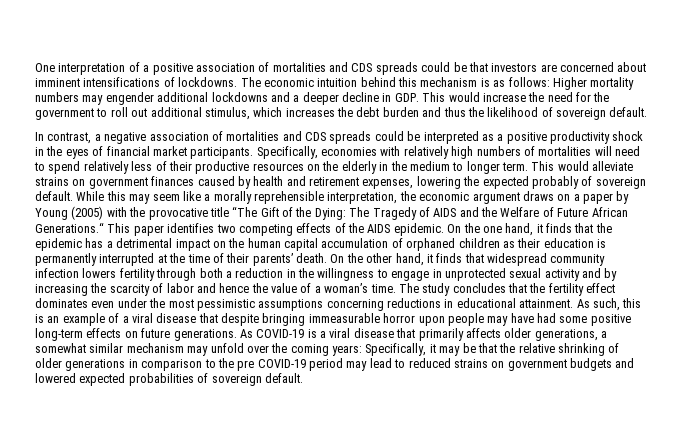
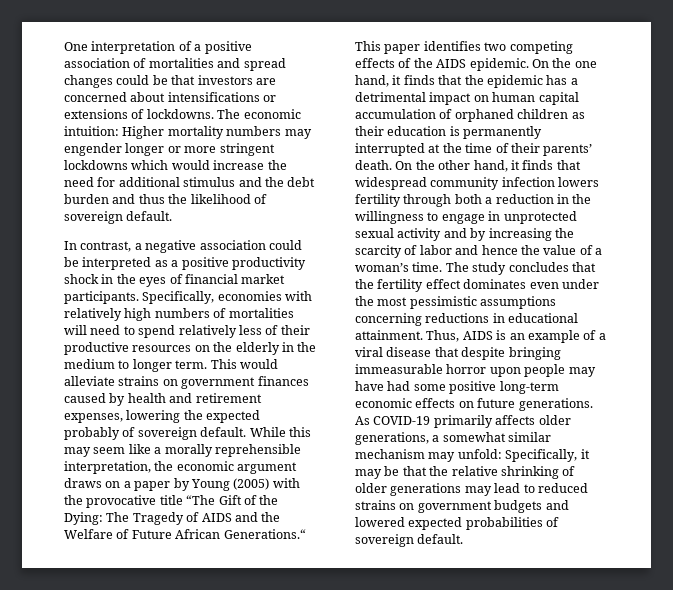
- One interpretation of a positive association of mortalities and CDS spreads could be that investors are concerned about imminent intensifications of lockdowns.
+ One interpretation of a positive association of mortalities and spread changes could be that investors are concerned about intensifications or extensions of lockdowns.
- The economic intuition behind this mechanism is as follows: Higher mortality numbers may engender additional lockdowns and a deeper decline in GDP. This would increase the need for the government to roll out additional stimulus, which increases the debt burden and thus the likelihood of sovereign default.
+ The economic intuition: Higher mortality numbers may engender longer or more stringent lockdowns which would increase the need for additional stimulus and the debt burden and thus the likelihood of sovereign default.
- In contrast, a negative association of mortalities and CDS spreads could be interpreted as a positive productivity shock in the eyes of financial market participants.
+ In contrast, a negative association could be interpreted as a positive productivity shock in the eyes of financial market participants.
- On the one hand, it finds that the epidemic has a detrimental impact on the human capital accumulation of orphaned children as their education is permanently interrupted at the time of their parents’ death.
+ On the one hand, it finds that the epidemic has a detrimental impact on human capital accumulation of orphaned children as their education is permanently interrupted at the time of their parents’ death.
- As such, this is an example of a viral disease that despite bringing immeasurable horror upon people may have had some positive long-term effects on future generations.
+ Thus, AIDS is an example of a viral disease that despite bringing immeasurable horror upon people may have had some positive long-term economic effects on future generations.
- As COVID-19 is a viral disease that primarily affects older generations, a somewhat similar mechanism may unfold over the coming years: Specifically, it may be that the relative shrinking of older generations in comparison to the pre COVID-19 period may lead to reduced strains on government budgets and lowered expected probabilities of sovereign default.
+ As COVID-19 primarily affects older generations, a somewhat similar mechanism may unfold: Specifically, it may be that the relative shrinking of older generations may lead to reduced strains on government budgets and lowered expected probabilities of sovereign default.

